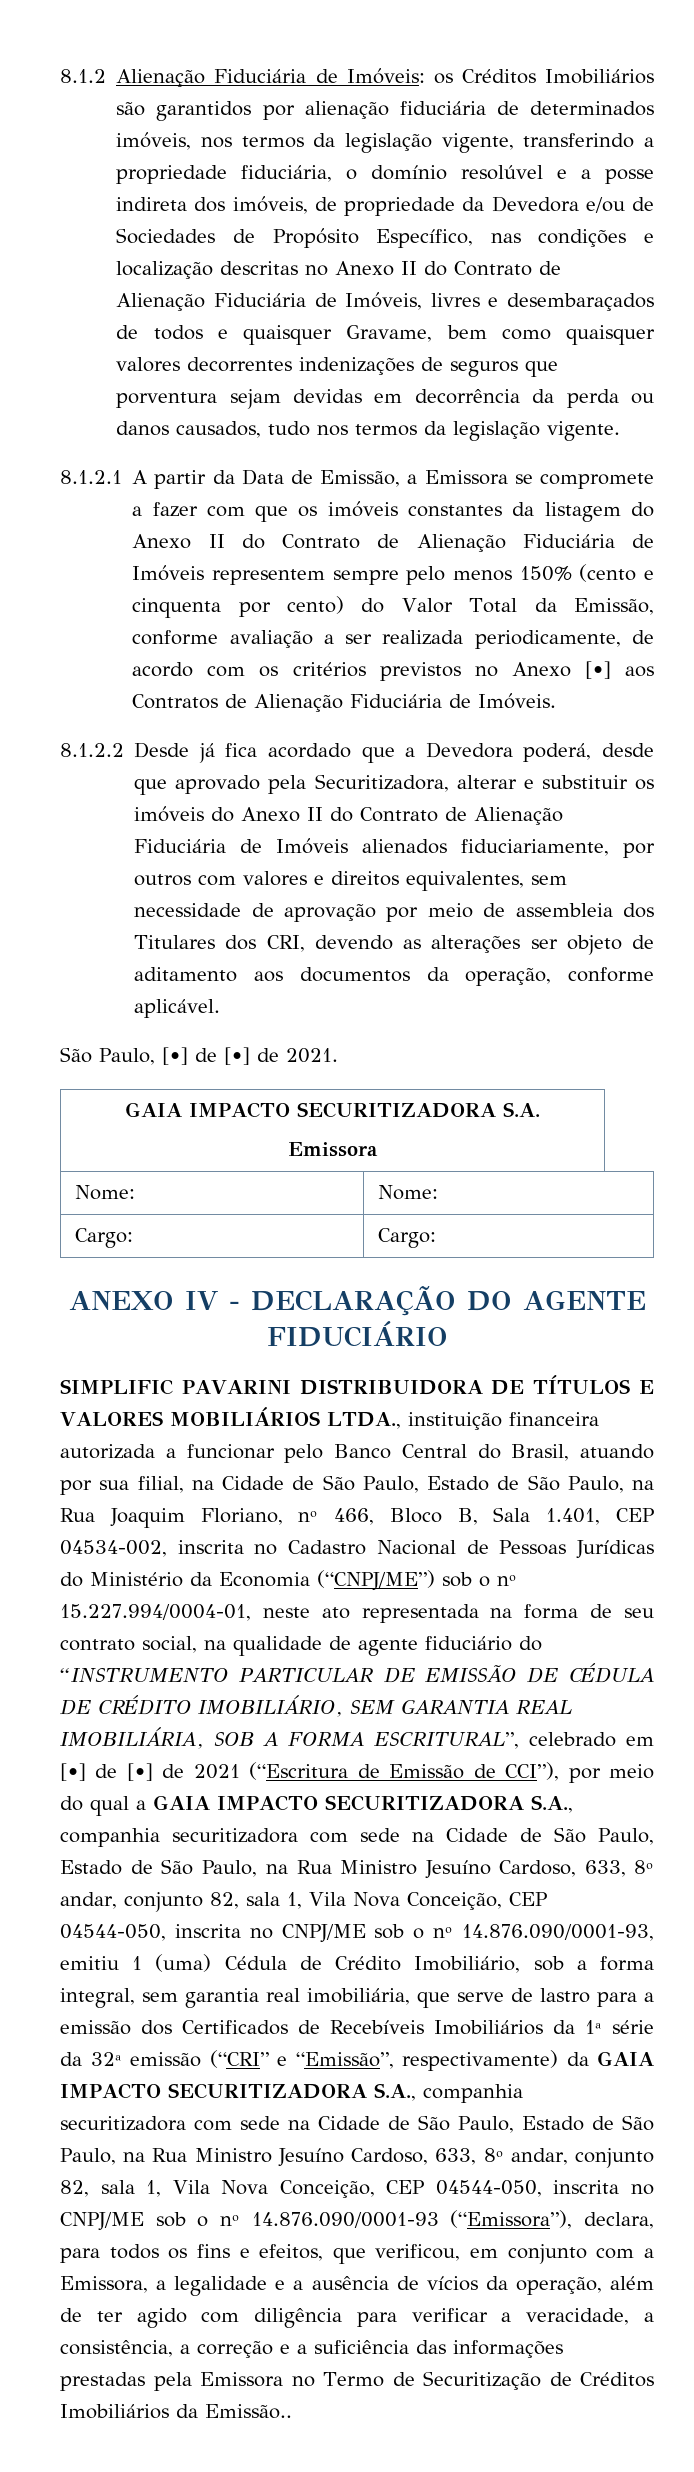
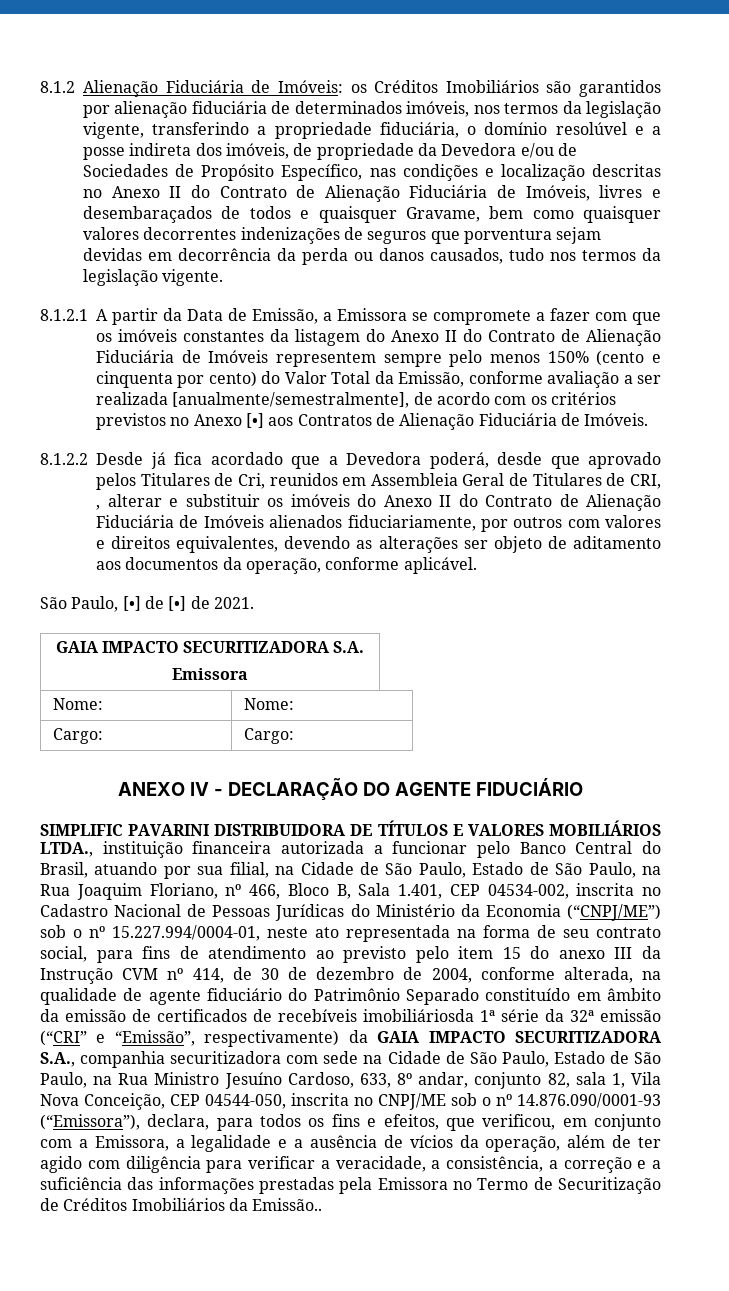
- 8.1.2.1 A partir da Data de Emissão, a Emissora se compromete a fazer com que os imóveis constantes da listagem do Anexo II do Contrato de Alienação Fiduciária de Imóveis representem sempre pelo menos 150% (cento e cinquenta por cento) do Valor Total da Emissão, conforme avaliação a ser realizada periodicamente, de acordo com os critérios previstos no Anexo [•] aos Contratos de Alienação Fiduciária de Imóveis.
+ 8.1.2.1 A partir da Data de Emissão, a Emissora se compromete a fazer com que os imóveis constantes da listagem do Anexo II do Contrato de Alienação Fiduciária de Imóveis representem sempre pelo menos 150% (cento e cinquenta por cento) do Valor Total da Emissão, conforme avaliação a ser realizada [anualmente/semestralmente], de acordo com os critérios previstos no Anexo [•] aos Contratos de Alienação Fiduciária de Imóveis.
- 8.1.2.2 Desde já fica acordado que a Devedora poderá, desde que aprovado pela Securitizadora, alterar e substituir os imóveis do Anexo II do Contrato de Alienação Fiduciária de Imóveis alienados fiduciariamente, por outros com valores e direitos equivalentes, sem necessidade de aprovação por meio de assembleia dos Titulares dos CRI, devendo as alterações ser objeto de aditamento aos documentos da operação, conforme aplicável.
+ 8.1.2.2 Desde já fica acordado que a Devedora poderá, desde que aprovado pelos Titulares de Cri, reunidos em Assembleia Geral de Titulares de CRI, , alterar e substituir os imóveis do Anexo II do Contrato de Alienação Fiduciária de Imóveis alienados fiduciariamente, por outros com valores e direitos equivalentes, devendo as alterações ser objeto de aditamento aos documentos da operação, conforme aplicável.
- SIMPLIFIC PAVARINI DISTRIBUIDORA DE TÍTULOS E VALORES MOBILIÁRIOS LTDA., instituição financeira autorizada a funcionar pelo Banco Central do Brasil, atuando por sua filial, na Cidade de São Paulo, Estado de São Paulo, na Rua Joaquim Floriano, nº 466, Bloco B, Sala 1.401, CEP 04534-002, inscrita no Cadastro Nacional de Pessoas Jurídicas do Ministério da Economia (“CNPJ/ME”) sob o nº 15.227.994/0004-01, neste ato representada na forma de seu contrato social, na qualidade de agente fiduciário do “INSTRUMENTO PARTICULAR DE EMISSÃO DE CÉDULA DE CRÉDITO IMOBILIÁRIO, SEM GARANTIA REAL IMOBILIÁRIA, SOB A FORMA ESCRITURAL”, celebrado em [•] de [•] de 2021 (“Escritura de Emissão de CCI”), por meio do qual a GAIA IMPACTO SECURITIZADORA S.A., companhia securitizadora com sede na Cidade de São Paulo, Estado de São Paulo, na Rua Ministro Jesuíno Cardoso, 633, 8º andar, conjunto 82, sala 1, Vila Nova Conceição, CEP 04544-050, inscrita no CNPJ/ME sob o nº 14.876.090/0001-93, emitiu 1 (uma) Cédula de Crédito Imobiliário, sob a forma integral, sem garantia real imobiliária, que serve de lastro para a emissão dos Certificados de Recebíveis Imobiliários da 1ª série da 32ª emissão (“CRI” e “Emissão”, respectivamente) da GAIA IMPACTO SECURITIZADORA S.A., companhia securitizadora com sede na Cidade de São Paulo, Estado de São Paulo, na Rua Ministro Jesuíno Cardoso, 633, 8º andar, conjunto 82, sala 1, Vila Nova Conceição, CEP 04544-050, inscrita no CNPJ/ME sob o nº 14.876.090/0001-93 (“Emissora”), declara, para todos os fins e efeitos, que verificou, em conjunto com a Emissora, a legalidade e a ausência de vícios da operação, além de ter agido com diligência para verificar a veracidade, a consistência, a correção e a suficiência das informações prestadas pela Emissora no Termo de Securitização de Créditos Imobiliários da Emissão..
+ SIMPLIFIC PAVARINI DISTRIBUIDORA DE TÍTULOS E VALORES MOBILIÁRIOS LTDA., instituição financeira autorizada a funcionar pelo Banco Central do Brasil, atuando por sua filial, na Cidade de São Paulo, Estado de São Paulo, na Rua Joaquim Floriano, nº 466, Bloco B, Sala 1.401, CEP 04534-002, inscrita no Cadastro Nacional de Pessoas Jurídicas do Ministério da Economia (“CNPJ/ME”) sob o nº 15.227.994/0004-01, neste ato representada na forma de seu contrato social, para fins de atendimento ao previsto pelo item 15 do anexo III da Instrução CVM nº 414, de 30 de dezembro de 2004, conforme alterada, na qualidade de agente fiduciário do Patrimônio Separado constituído em âmbito da emissão de certificados de recebíveis imobiliáriosda 1ª série da 32ª emissão (“CRI” e “Emissão”, respectivamente) da GAIA IMPACTO SECURITIZADORA S.A., companhia securitizadora com sede na Cidade de São Paulo, Estado de São Paulo, na Rua Ministro Jesuíno Cardoso, 633, 8º andar, conjunto 82, sala 1, Vila Nova Conceição, CEP 04544-050, inscrita no CNPJ/ME sob o nº 14.876.090/0001-93 (“Emissora”), declara, para todos os fins e efeitos, que verificou, em conjunto com a Emissora, a legalidade e a ausência de vícios da operação, além de ter agido com diligência para verificar a veracidade, a consistência, a correção e a suficiência das informações prestadas pela Emissora no Termo de Securitização de Créditos Imobiliários da Emissão..

